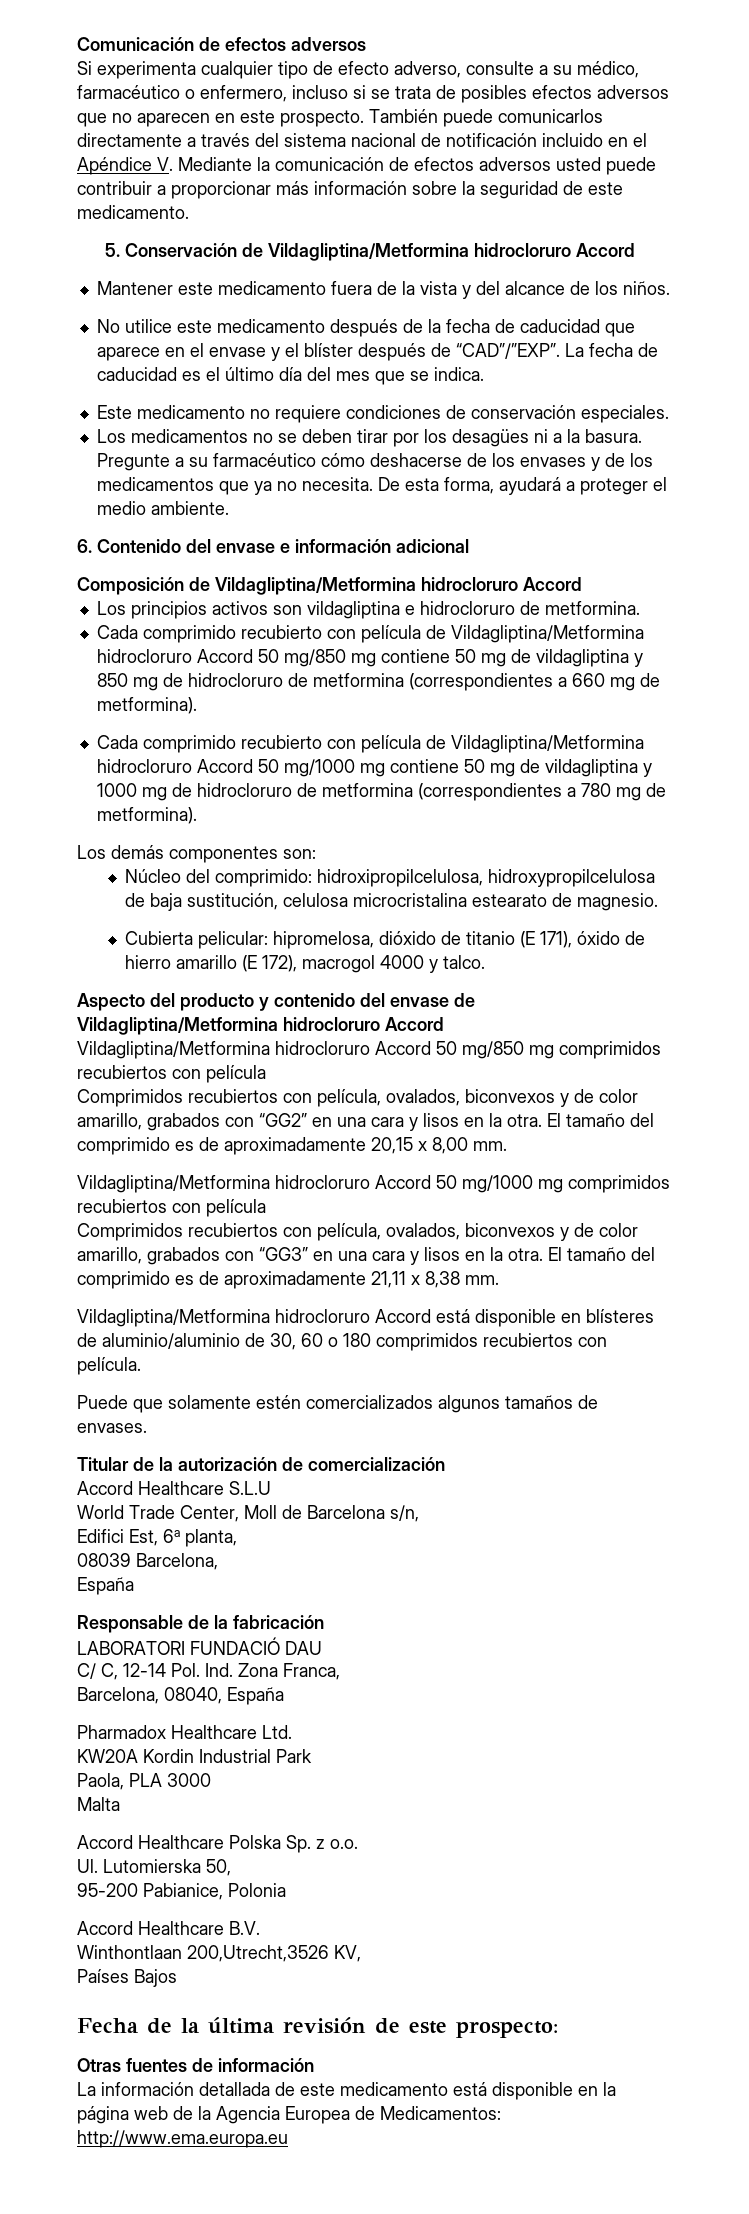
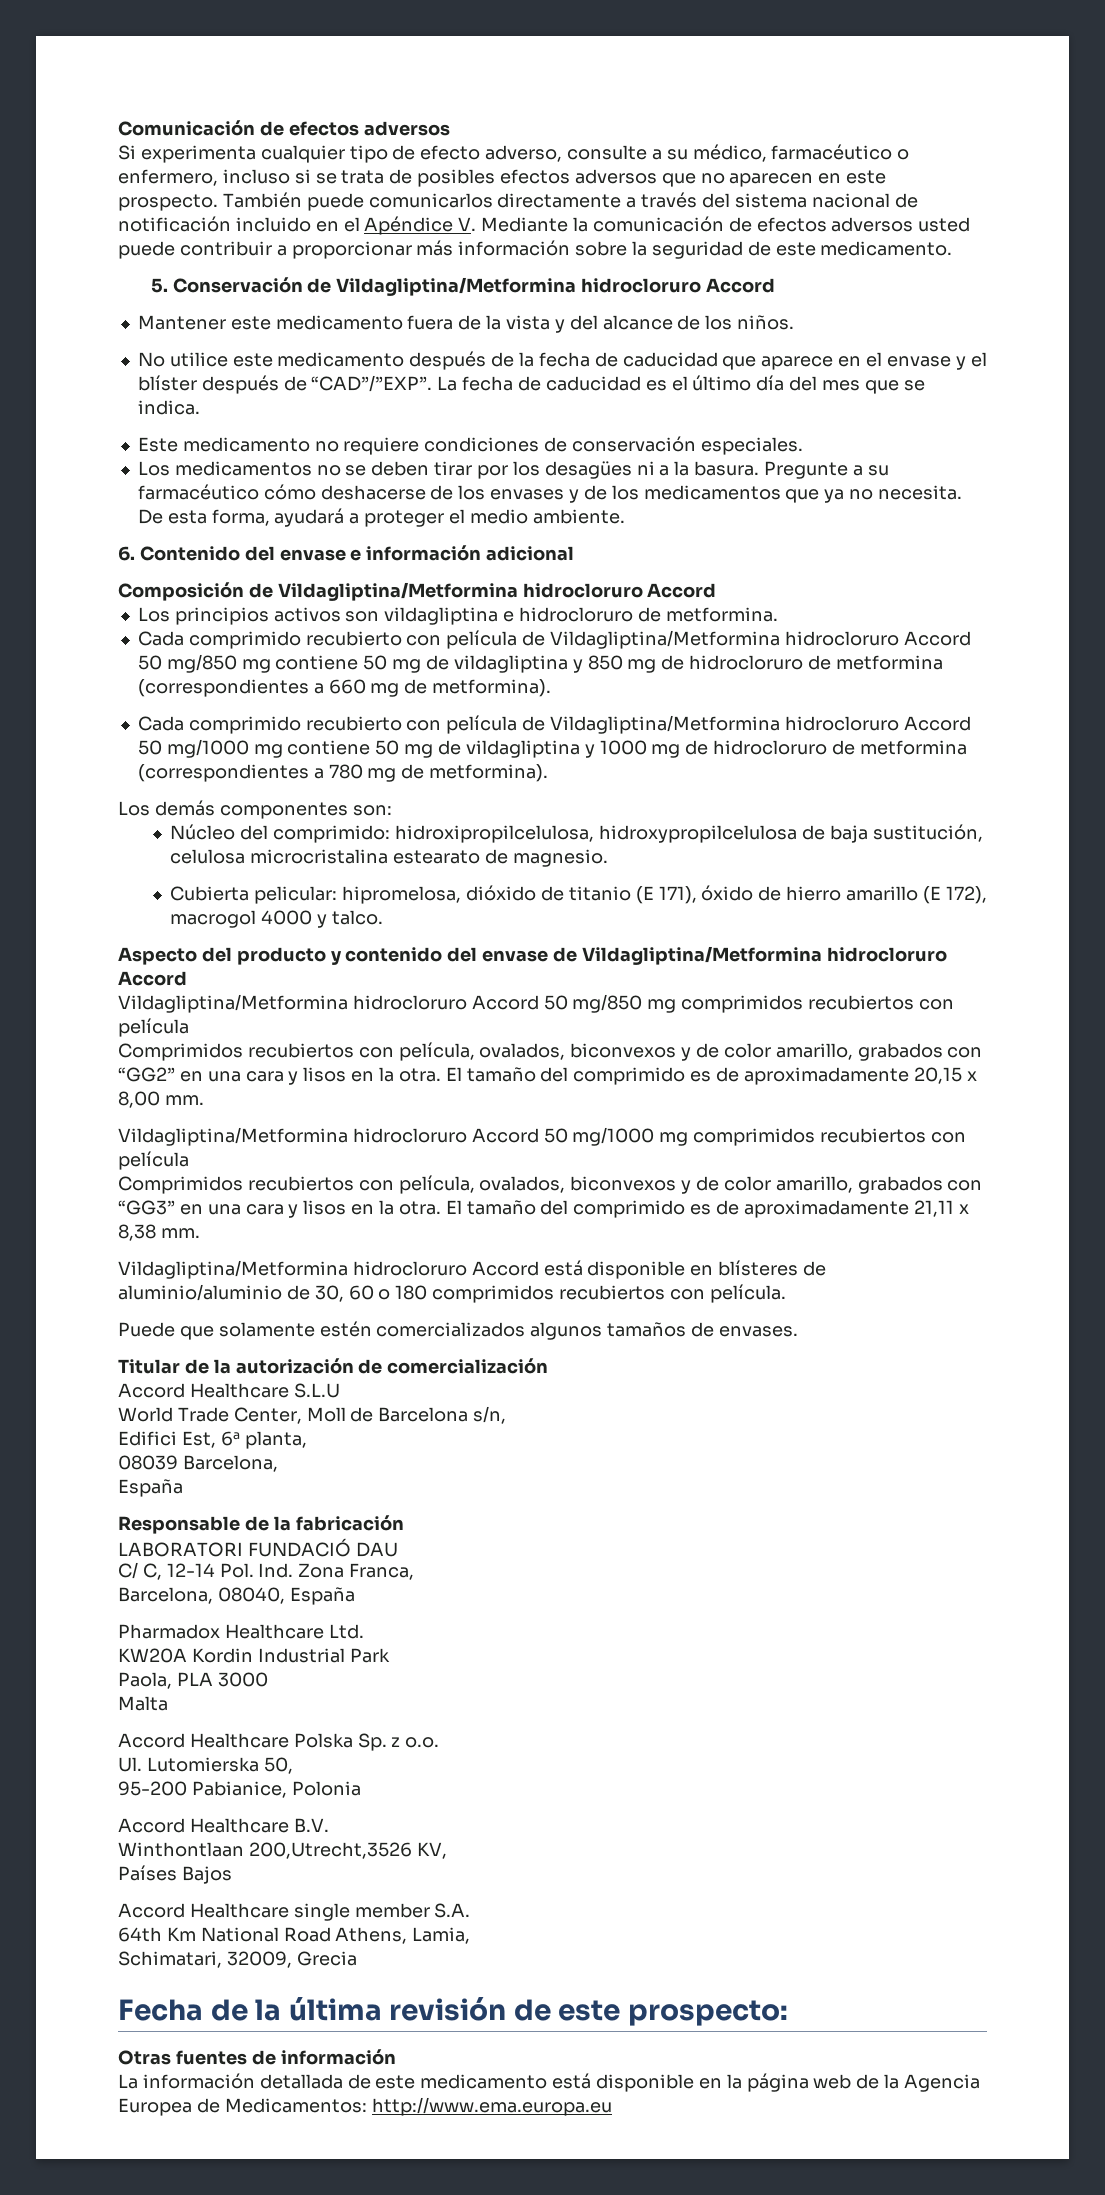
+ Accord Healthcare single member S.A.
+ 64th Km National Road Athens, Lamia,
+ Schimatari, 32009, Grecia

